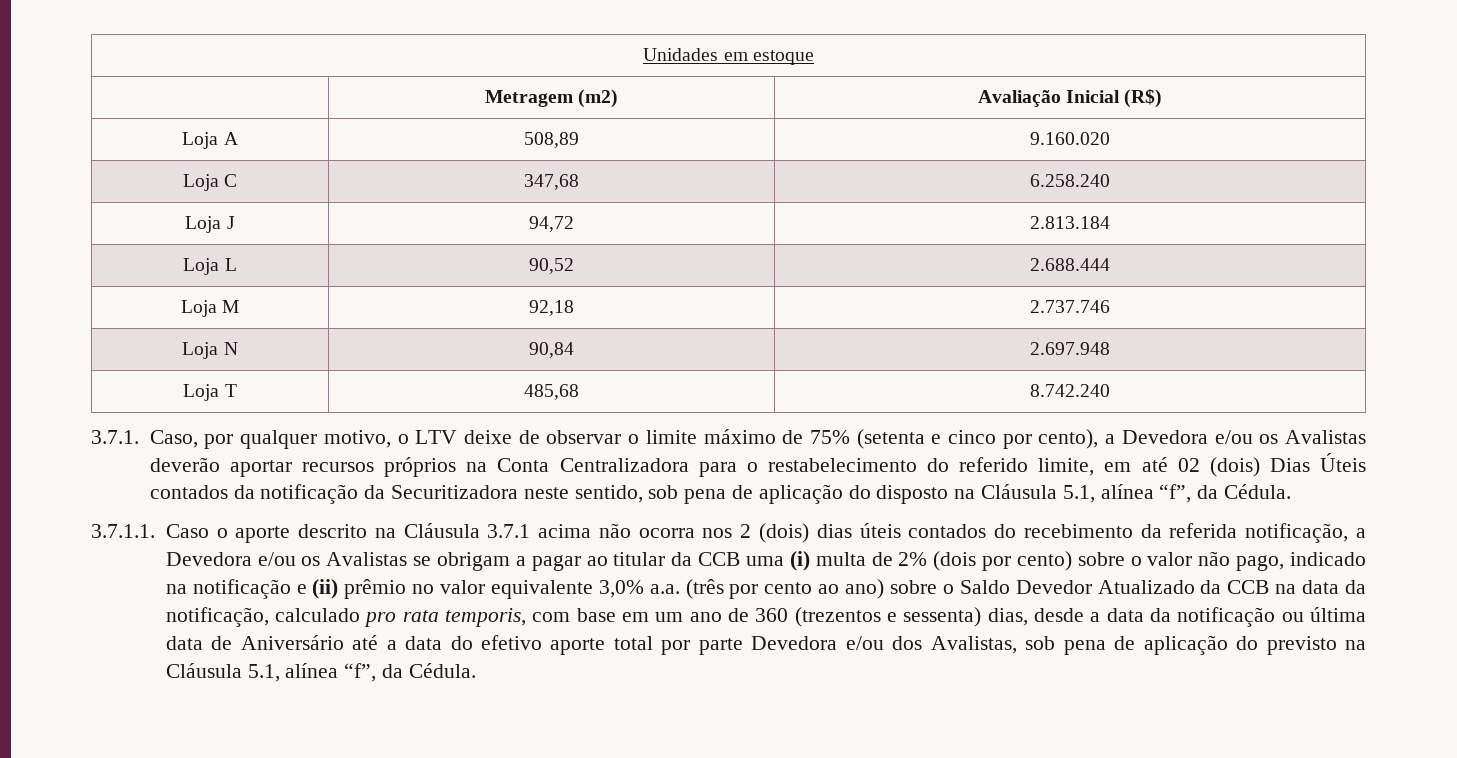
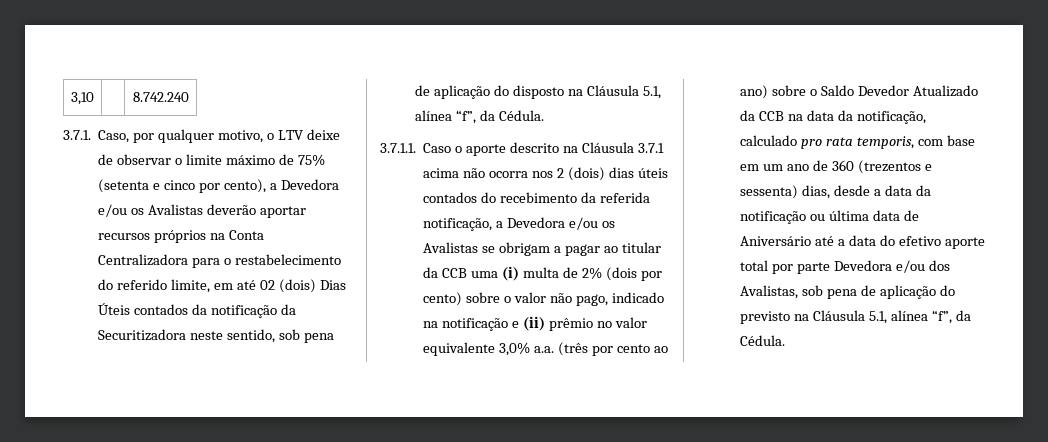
- Unidades em estoque
- | Metragem (m2) | Avaliação Inicial (R$)
- Loja A | 508,89 | 9.160.020
- Loja C | 347,68 | 6.258.240
- Loja J | 94,72 | 2.813.184
- Loja L | 90,52 | 2.688.444
- Loja M | 92,18 | 2.737.746
- Loja N | 90,84 | 2.697.948
- Loja T | 485,68 | 8.742.240
+ 3,10 | | 8.742.240

